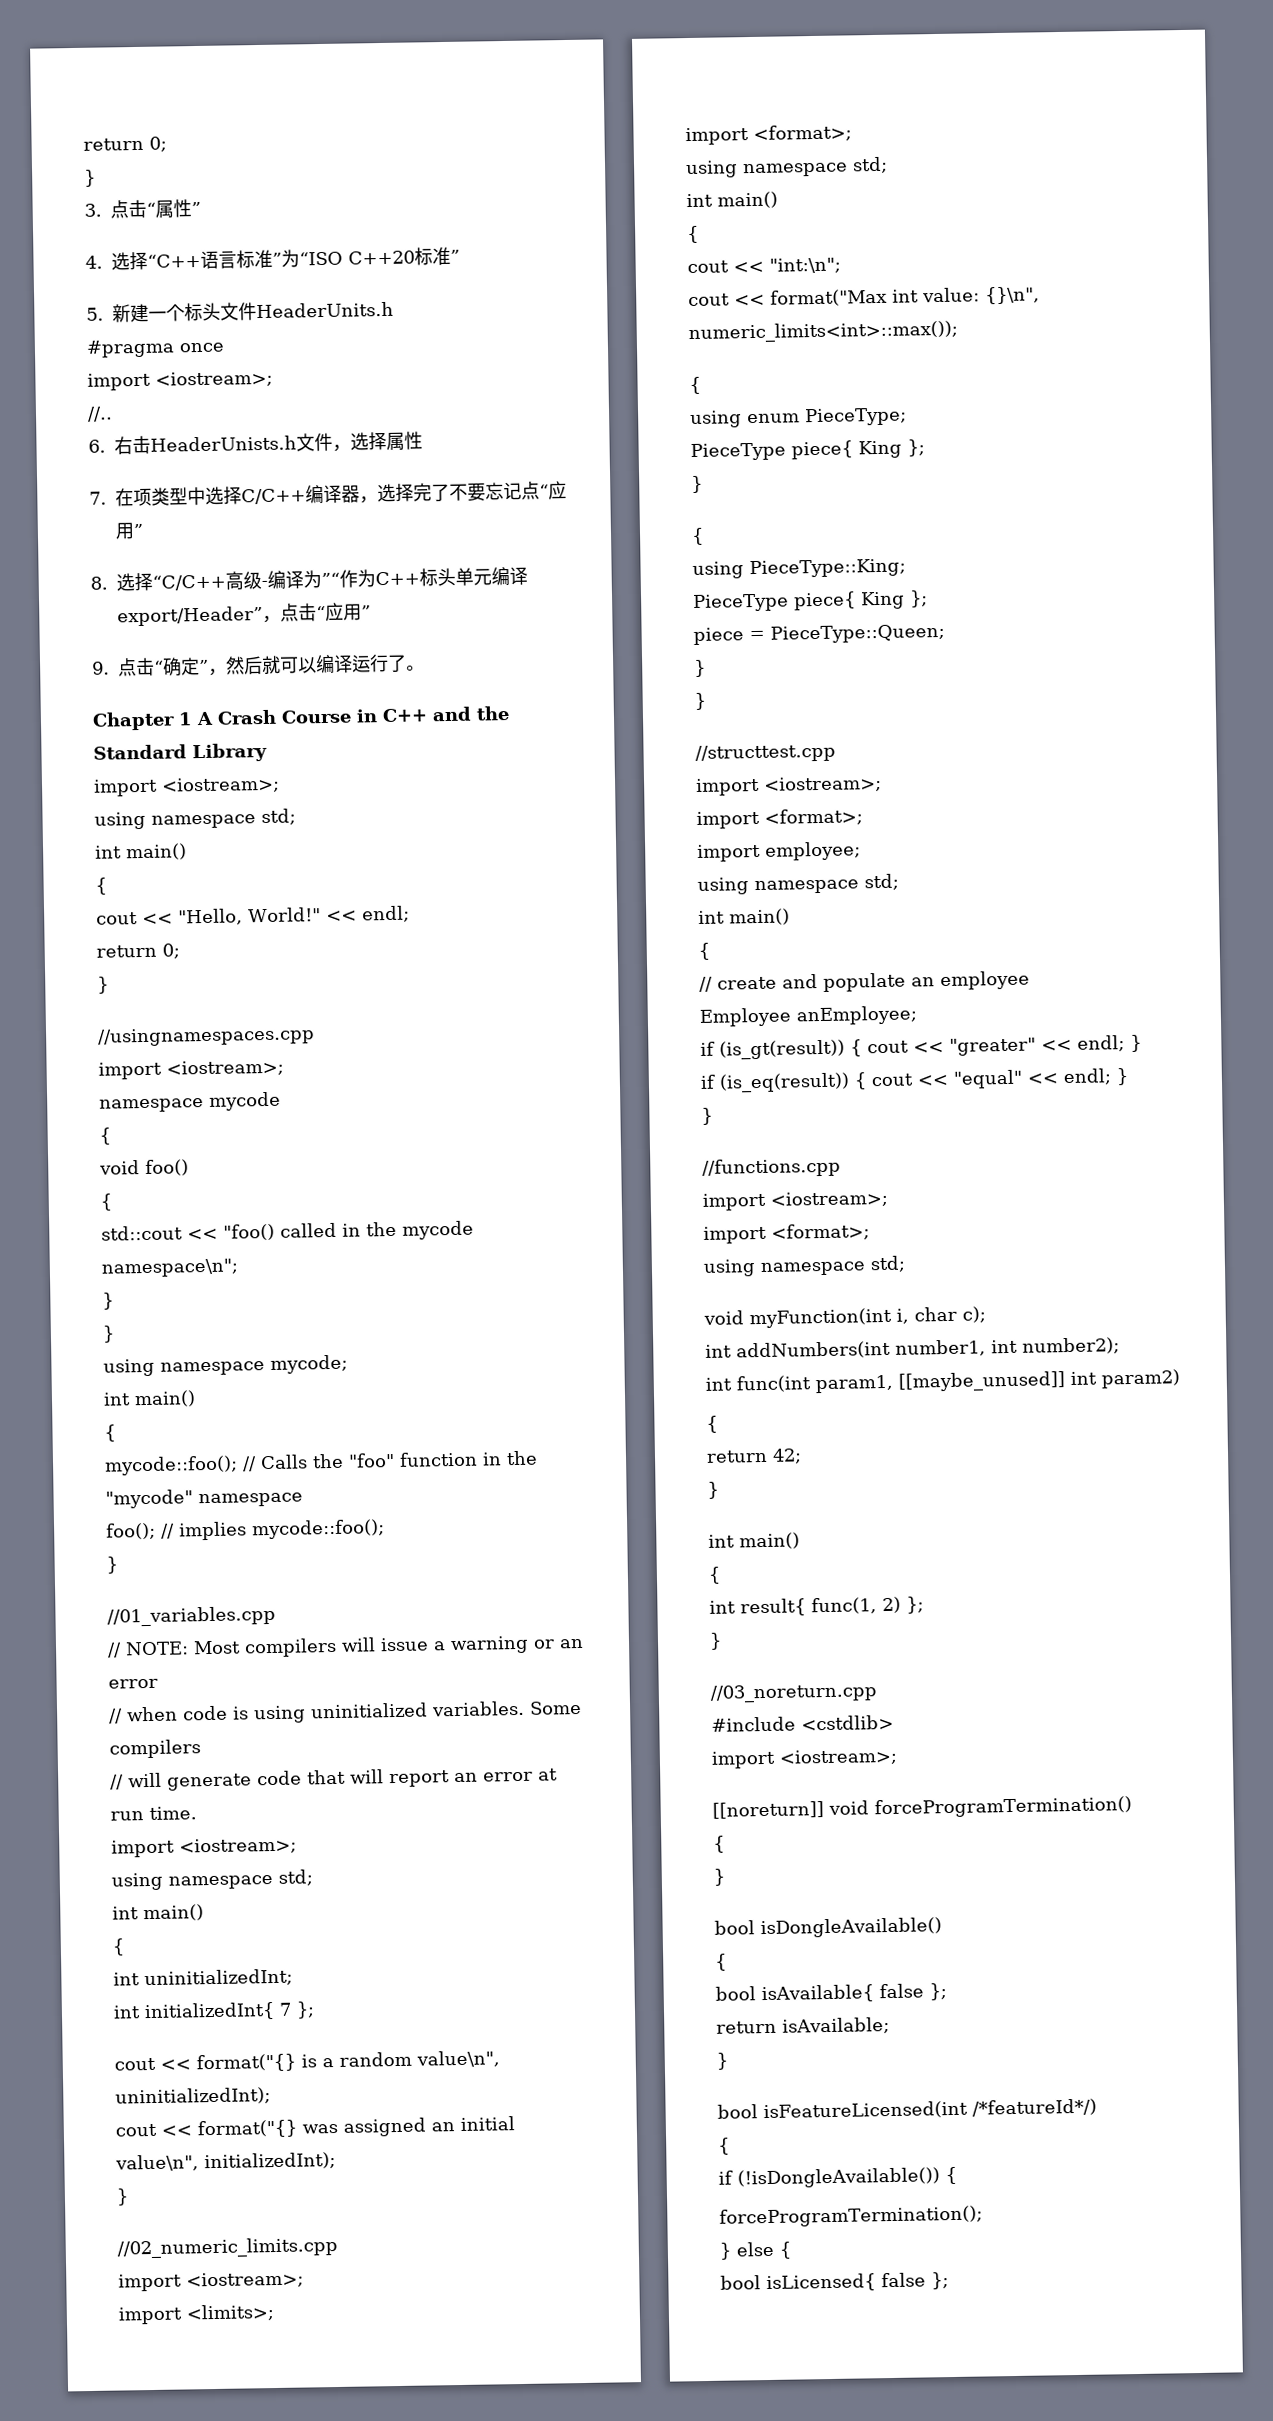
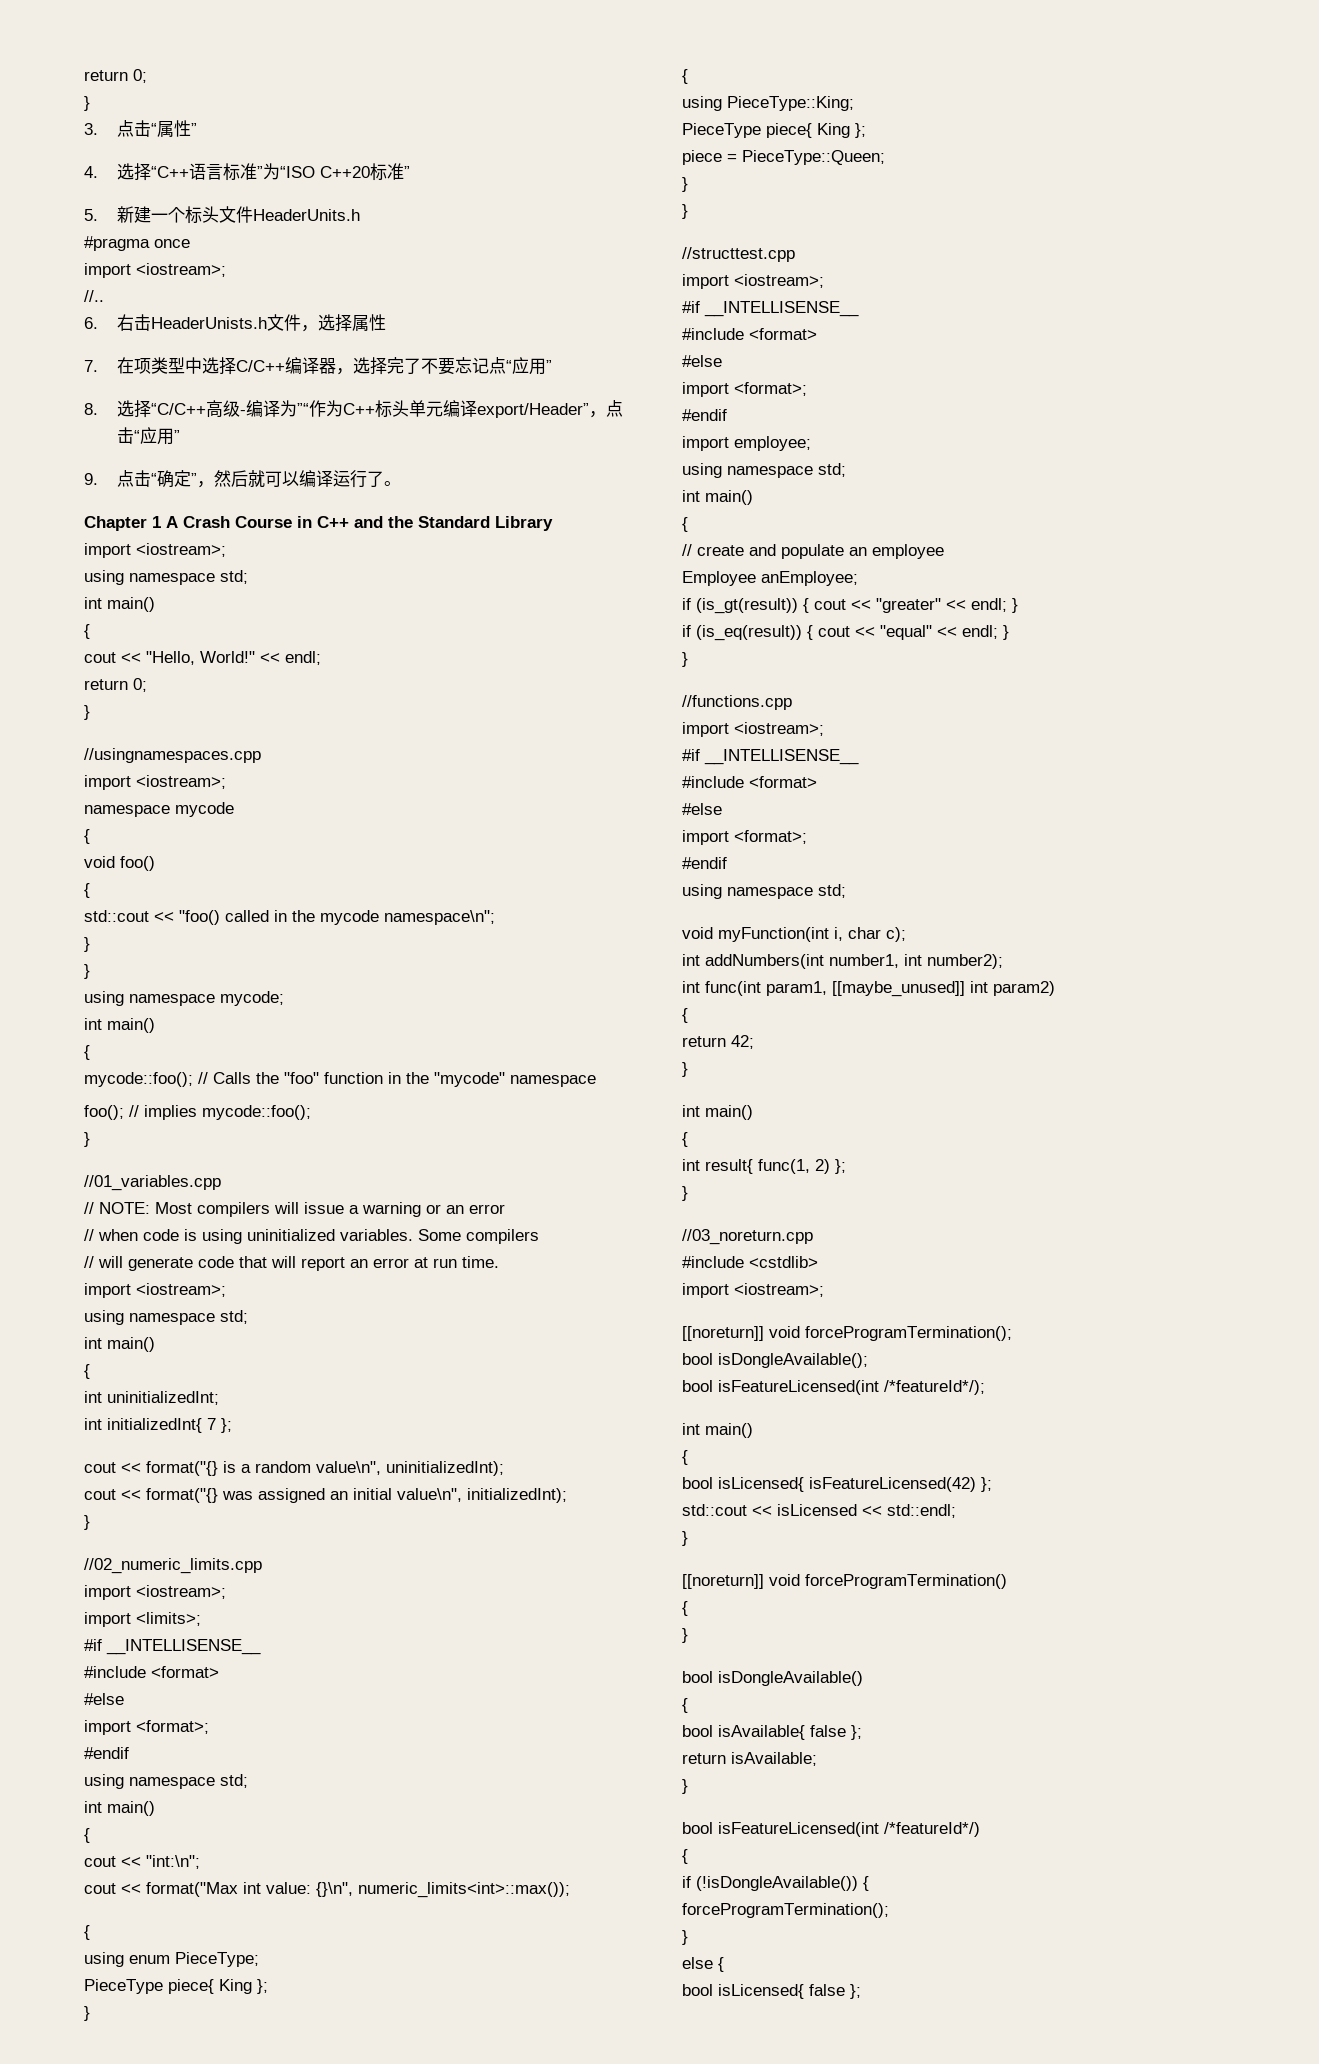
  import <limits>;
+ #if __INTELLISENSE__
+ #include <format>
+ #else
  import <format>;
+ #endif
  //structtest.cpp
  import <iostream>;
+ #if __INTELLISENSE__
+ #include <format>
+ #else
  import <format>;
+ #endif
  //functions.cpp
  import <iostream>;
+ #if __INTELLISENSE__
+ #include <format>
+ #else
  import <format>;
+ #endif
+ [[noreturn]] void forceProgramTermination();
+ bool isDongleAvailable();
+ bool isFeatureLicensed(int /*featureId*/);
+ int main()
+ {
+ bool isLicensed{ isFeatureLicensed(42) };
+ std::cout << isLicensed << std::endl;
+ }
  if (!isDongleAvailable()) {
  forceProgramTermination();
- } else {
+ }
+ else {

